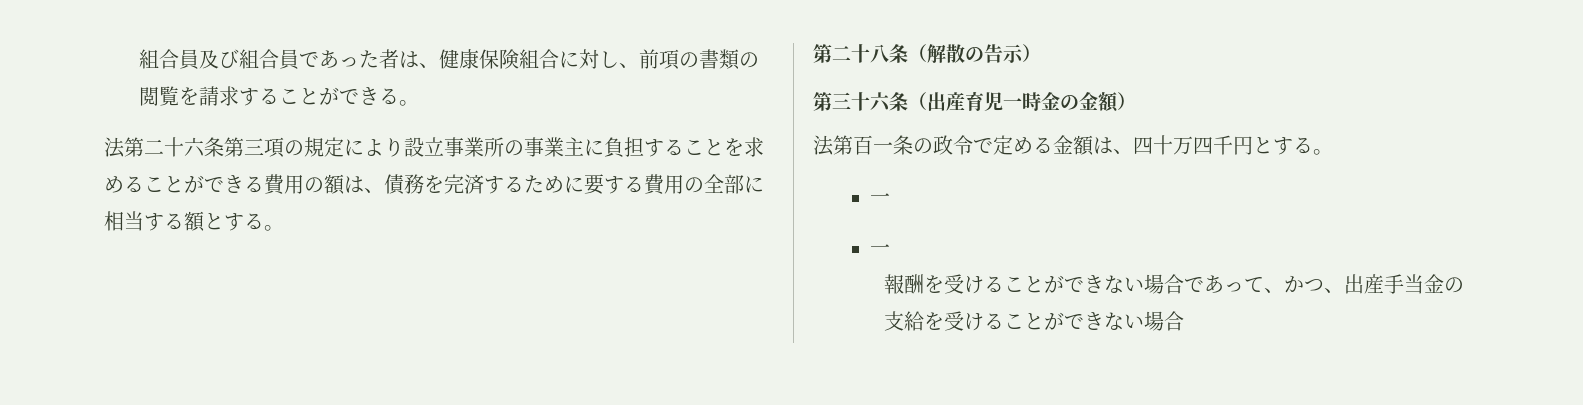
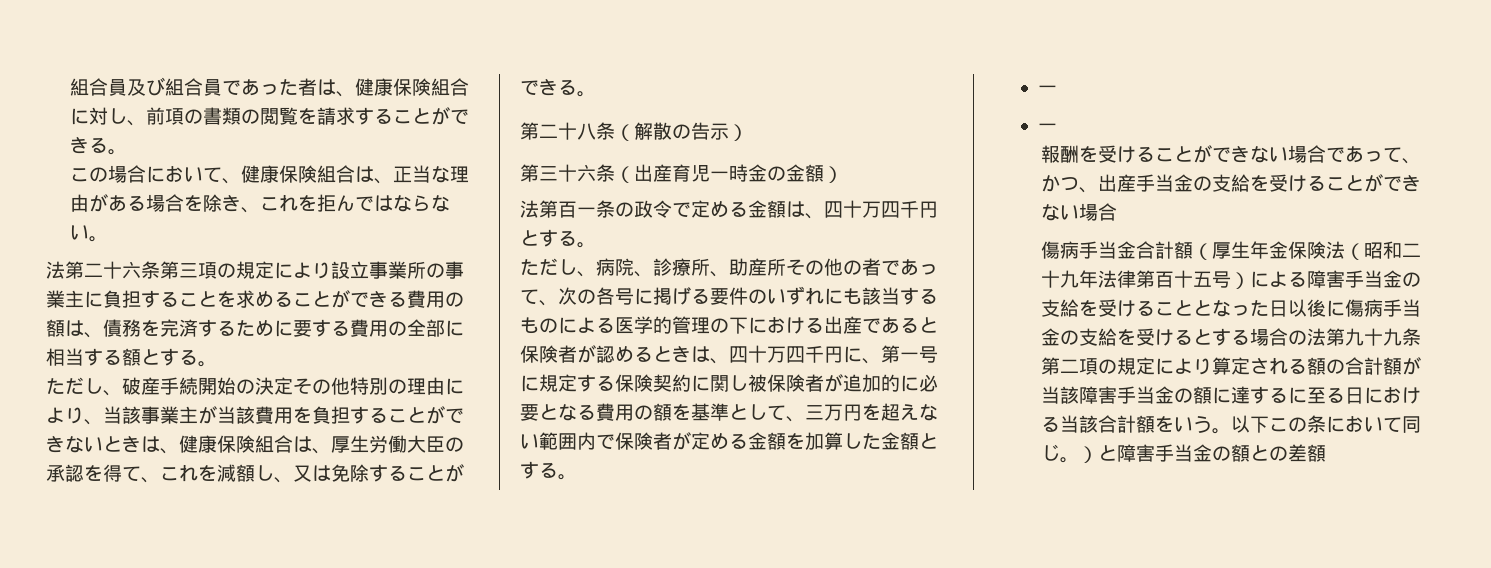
+ この場合において、健康保険組合は、正当な理由がある場合を除き、これを拒んではならない。
+ ただし、破産手続開始の決定その他特別の理由により、当該事業主が当該費用を負担することができないときは、健康保険組合は、厚生労働大臣の承認を得て、これを減額し、又は免除することができる。
+ ただし、病院、診療所、助産所その他の者であって、次の各号に掲げる要件のいずれにも該当するものによる医学的管理の下における出産であると保険者が認めるときは、四十万四千円に、第一号に規定する保険契約に関し被保険者が追加的に必要となる費用の額を基準として、三万円を超えない範囲内で保険者が定める金額を加算した金額とする。
+ 傷病手当金合計額（厚生年金保険法（昭和二十九年法律第百十五号）による障害手当金の支給を受けることとなった日以後に傷病手当金の支給を受けるとする場合の法第九十九条第二項の規定により算定される額の合計額が当該障害手当金の額に達するに至る日における当該合計額をいう。以下この条において同じ。）と障害手当金の額との差額

